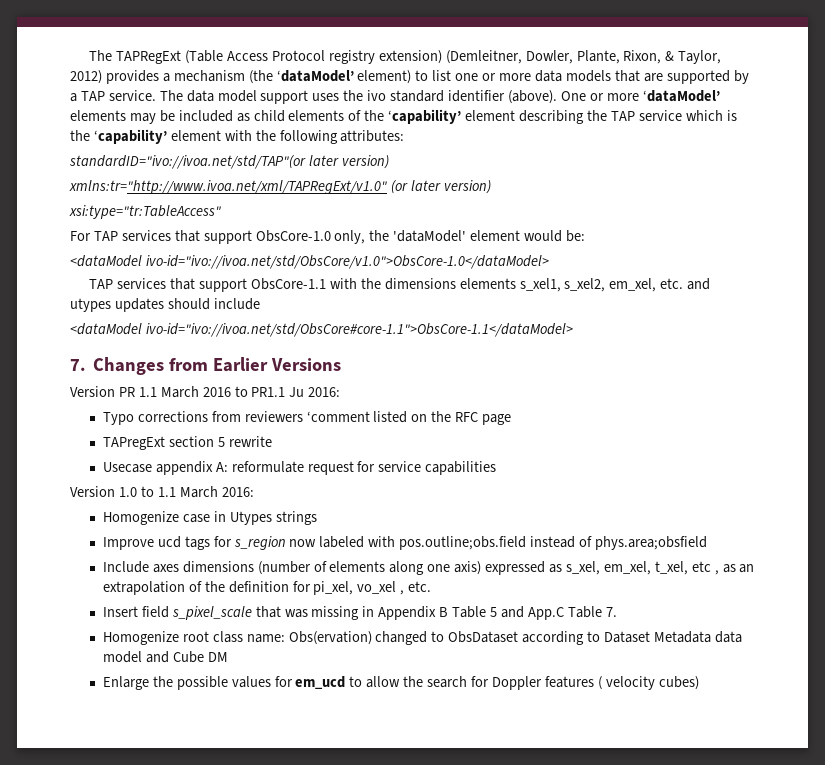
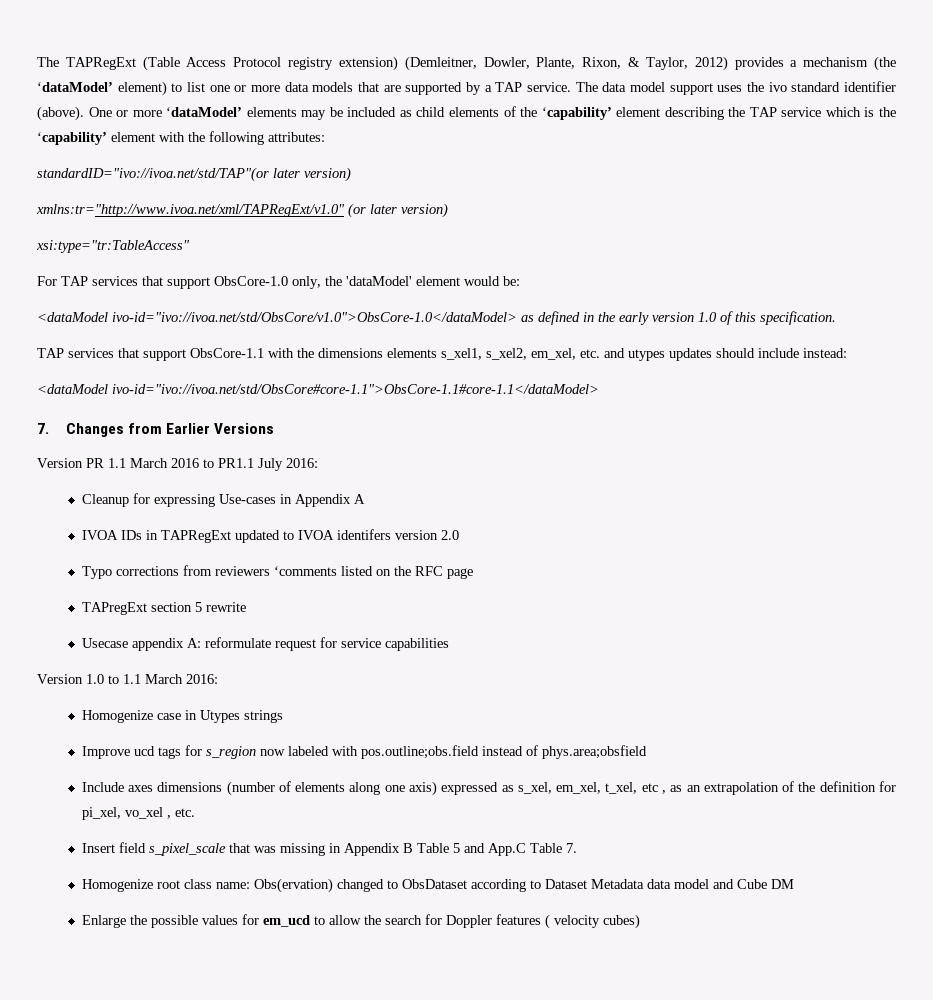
- <dataModel ivo-id="ivo://ivoa.net/std/ObsCore/v1.0">ObsCore-1.0</dataModel>
+ <dataModel ivo-id="ivo://ivoa.net/std/ObsCore/v1.0">ObsCore-1.0</dataModel> as defined in the early version 1.0 of this specification.
- TAP services that support ObsCore-1.1 with the dimensions elements s_xel1, s_xel2, em_xel, etc. and utypes updates should include
- <dataModel ivo-id="ivo://ivoa.net/std/ObsCore#core-1.1">ObsCore-1.1</dataModel>
+ TAP services that support ObsCore-1.1 with the dimensions elements s_xel1, s_xel2, em_xel, etc. and utypes updates should include instead:
+ <dataModel ivo-id="ivo://ivoa.net/std/ObsCore#core-1.1">ObsCore-1.1#core-1.1</dataModel>
- Version PR 1.1 March 2016 to PR1.1 Ju 2016:
+ Version PR 1.1 March 2016 to PR1.1 July 2016:
+ Cleanup for expressing Use-cases in Appendix A
+ IVOA IDs in TAPRegExt updated to IVOA identifers version 2.0
- Typo corrections from reviewers ‘comment listed on the RFC page
+ Typo corrections from reviewers ‘comments listed on the RFC page

